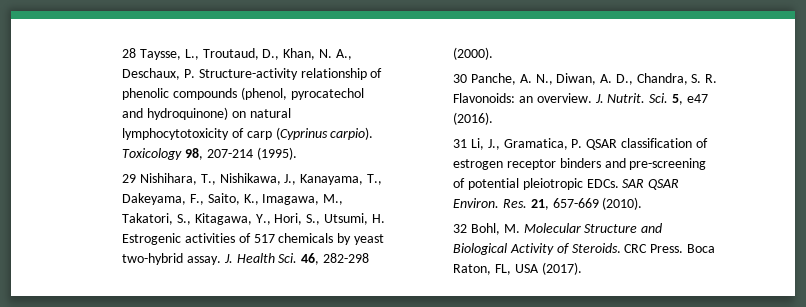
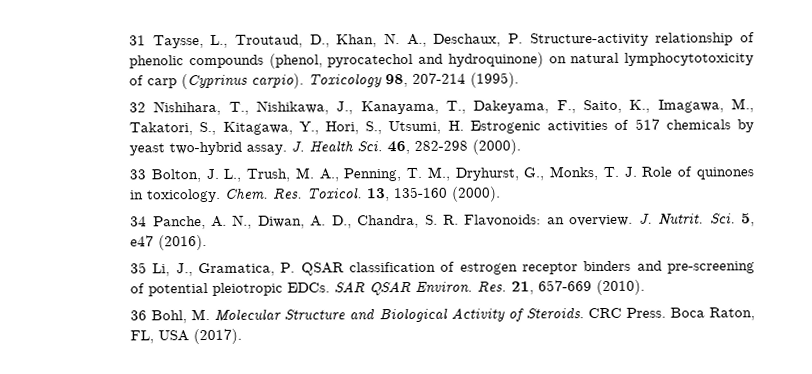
- 28 Taysse, L., Troutaud, D., Khan, N. A., Deschaux, P. Structure-activity relationship of phenolic compounds (phenol, pyrocatechol and hydroquinone) on natural lymphocytotoxicity of carp (Cyprinus carpio).
+ 31 Taysse, L., Troutaud, D., Khan, N. A., Deschaux, P. Structure-activity relationship of phenolic compounds (phenol, pyrocatechol and hydroquinone) on natural lymphocytotoxicity of carp (Cyprinus carpio).
- 29 Nishihara, T., Nishikawa, J., Kanayama, T., Dakeyama, F., Saito, K., Imagawa, M., Takatori, S., Kitagawa, Y., Hori, S., Utsumi, H. Estrogenic activities of 517 chemicals by yeast two-hybrid assay.
+ 32 Nishihara, T., Nishikawa, J., Kanayama, T., Dakeyama, F., Saito, K., Imagawa, M., Takatori, S., Kitagawa, Y., Hori, S., Utsumi, H. Estrogenic activities of 517 chemicals by yeast two-hybrid assay.
- 30 Panche, A. N., Diwan, A. D., Chandra, S. R. Flavonoids: an overview.
+ 33 Bolton, J. L., Trush, M. A., Penning, T. M., Dryhurst, G., Monks, T. J. Role of quinones in toxicology. Chem. Res. Toxicol. 13, 135-160 (2000).
+ 34 Panche, A. N., Diwan, A. D., Chandra, S. R. Flavonoids: an overview.
- 31 Li, J., Gramatica, P. QSAR classification of estrogen receptor binders and pre-screening of potential pleiotropic EDCs.
+ 35 Li, J., Gramatica, P. QSAR classification of estrogen receptor binders and pre-screening of potential pleiotropic EDCs.
- 32 Bohl, M. Molecular Structure and Biological Activity of Steroids.
+ 36 Bohl, M. Molecular Structure and Biological Activity of Steroids.

